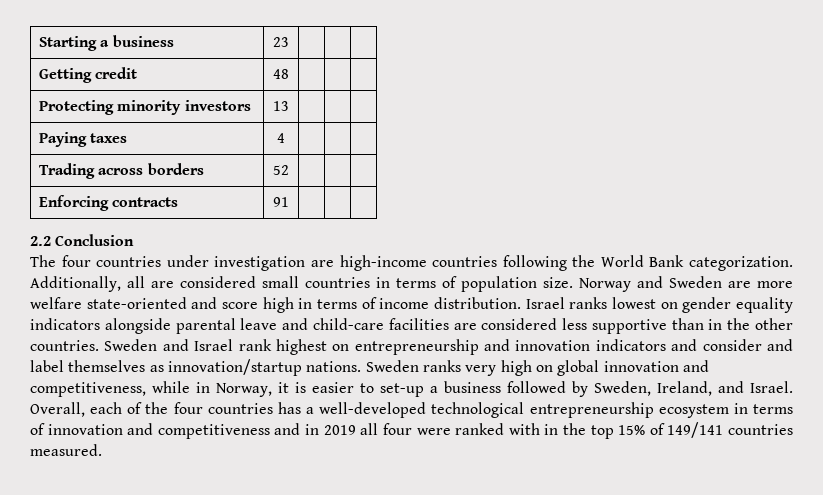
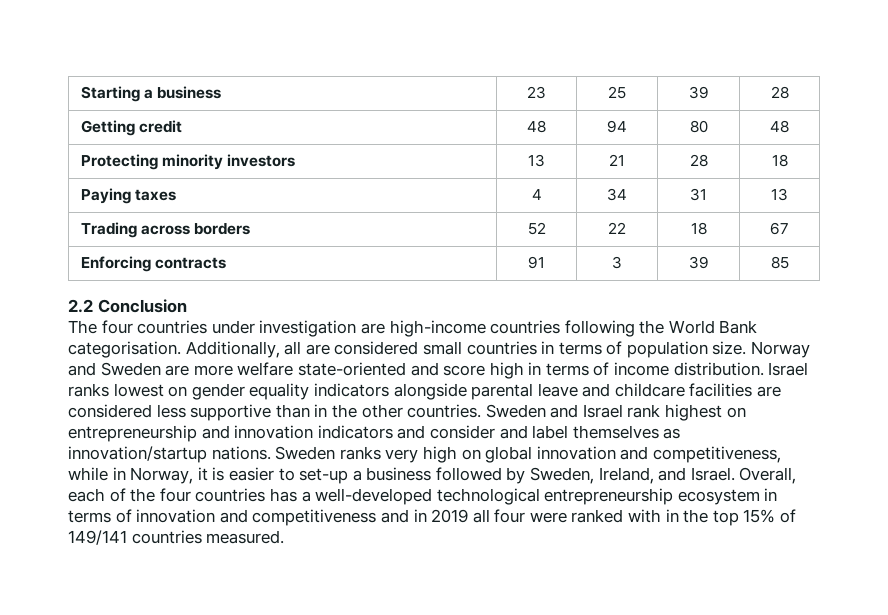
- Starting a business | 23 | | |
+ Starting a business | 23 | 25 | 39 | 28
- Getting credit | 48 | | |
+ Getting credit | 48 | 94 | 80 | 48
- Protecting minority investors | 13 | | |
+ Protecting minority investors | 13 | 21 | 28 | 18
- Paying taxes | 4 | | |
+ Paying taxes | 4 | 34 | 31 | 13
- Trading across borders | 52 | | |
+ Trading across borders | 52 | 22 | 18 | 67
- Enforcing contracts | 91 | | |
+ Enforcing contracts | 91 | 3 | 39 | 85
- The four countries under investigation are high-income countries following the World Bank categorization.
+ The four countries under investigation are high-income countries following the World Bank categorisation.
- Israel ranks lowest on gender equality indicators alongside parental leave and child-care facilities are considered less supportive than in the other countries.
+ Israel ranks lowest on gender equality indicators alongside parental leave and childcare facilities are considered less supportive than in the other countries.

